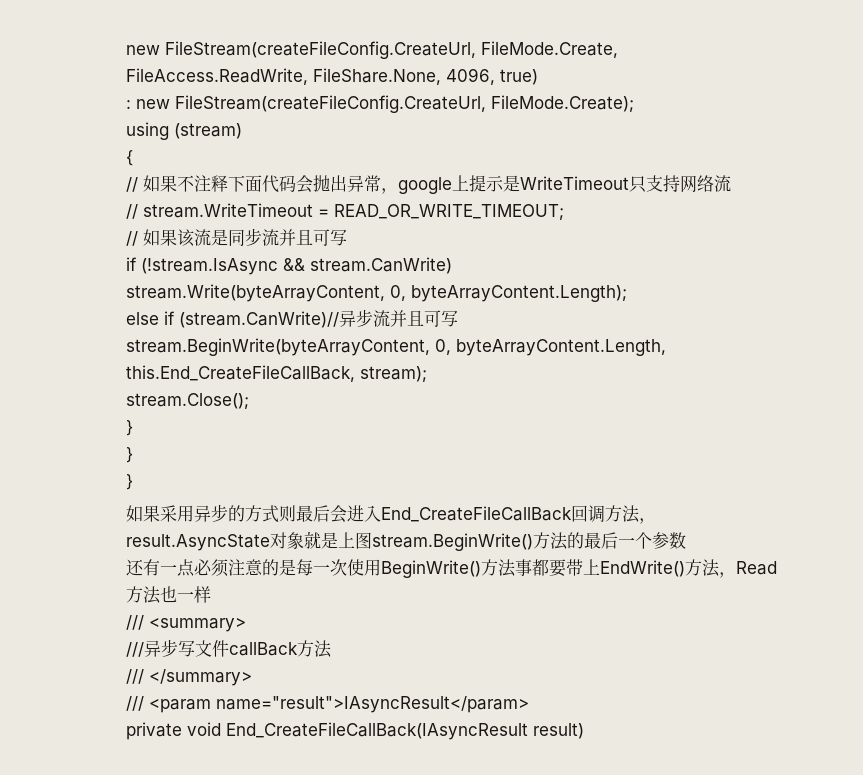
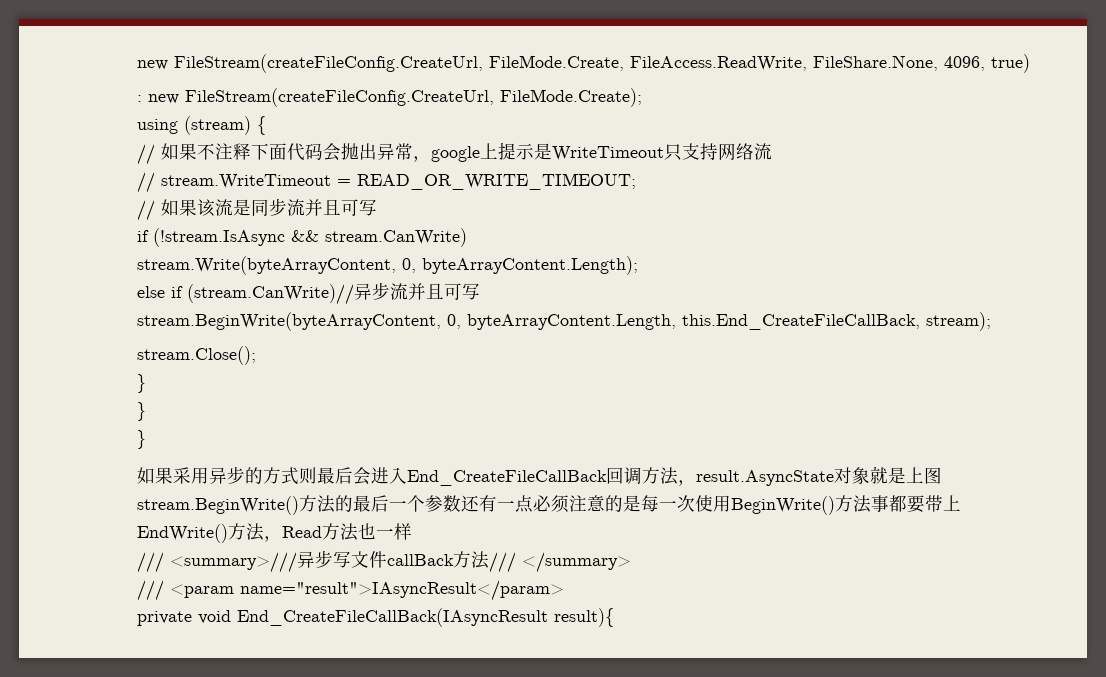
- using (stream)
- {
+ using (stream) {
- 如果采用异步的方式则最后会进入End_CreateFileCallBack回调方法，result.AsyncState对象就是上图stream.BeginWrite()方法的最后一个参数
- 还有一点必须注意的是每一次使用BeginWrite()方法事都要带上EndWrite()方法，Read方法也一样
+ 如果采用异步的方式则最后会进入End_CreateFileCallBack回调方法，result.AsyncState对象就是上图stream.BeginWrite()方法的最后一个参数还有一点必须注意的是每一次使用BeginWrite()方法事都要带上EndWrite()方法，Read方法也一样
- /// <summary>
- ///异步写文件callBack方法
- /// </summary>
+ /// <summary>///异步写文件callBack方法/// </summary>
- private void End_CreateFileCallBack(IAsyncResult result)
+ private void End_CreateFileCallBack(IAsyncResult result){

